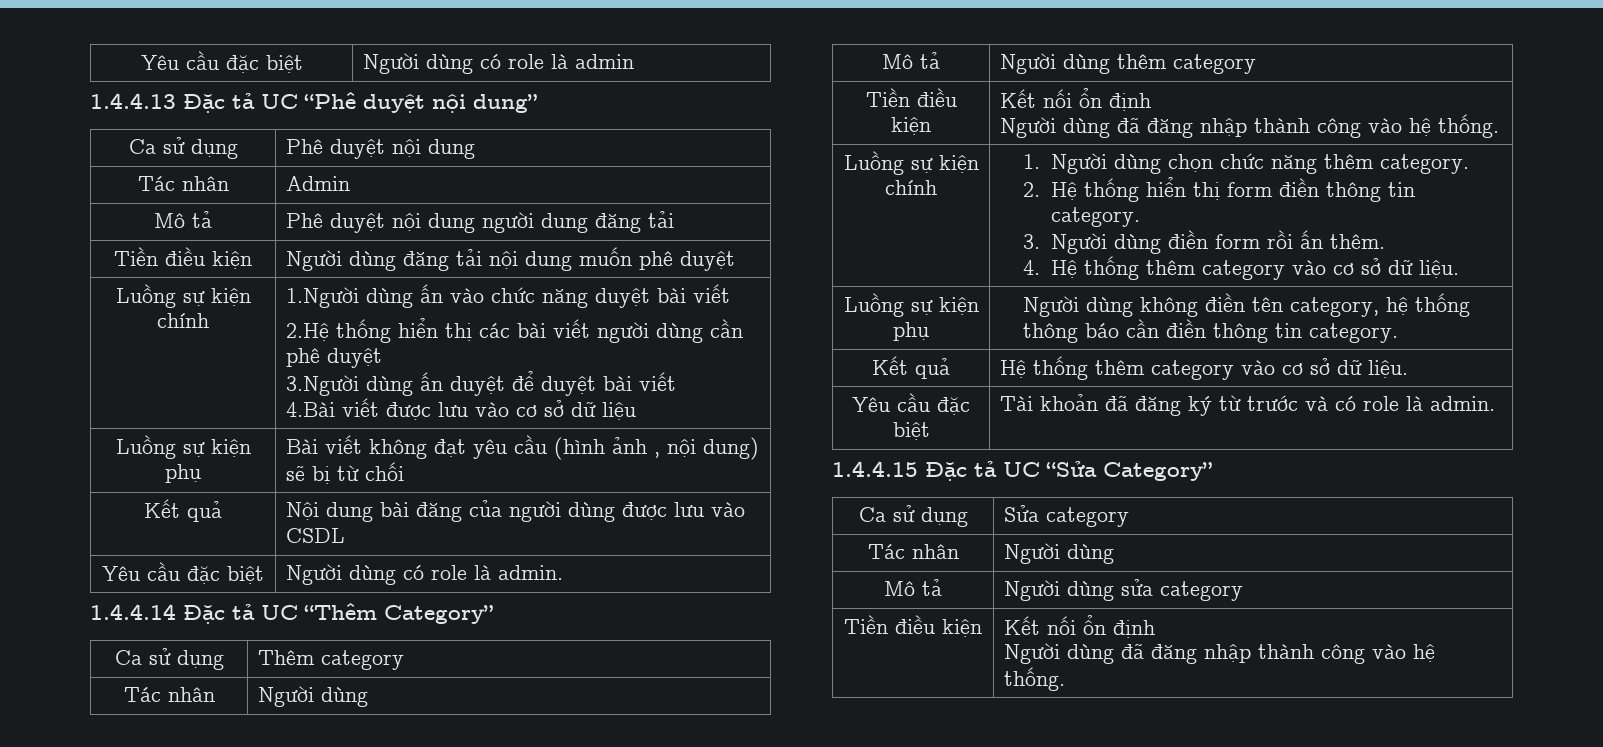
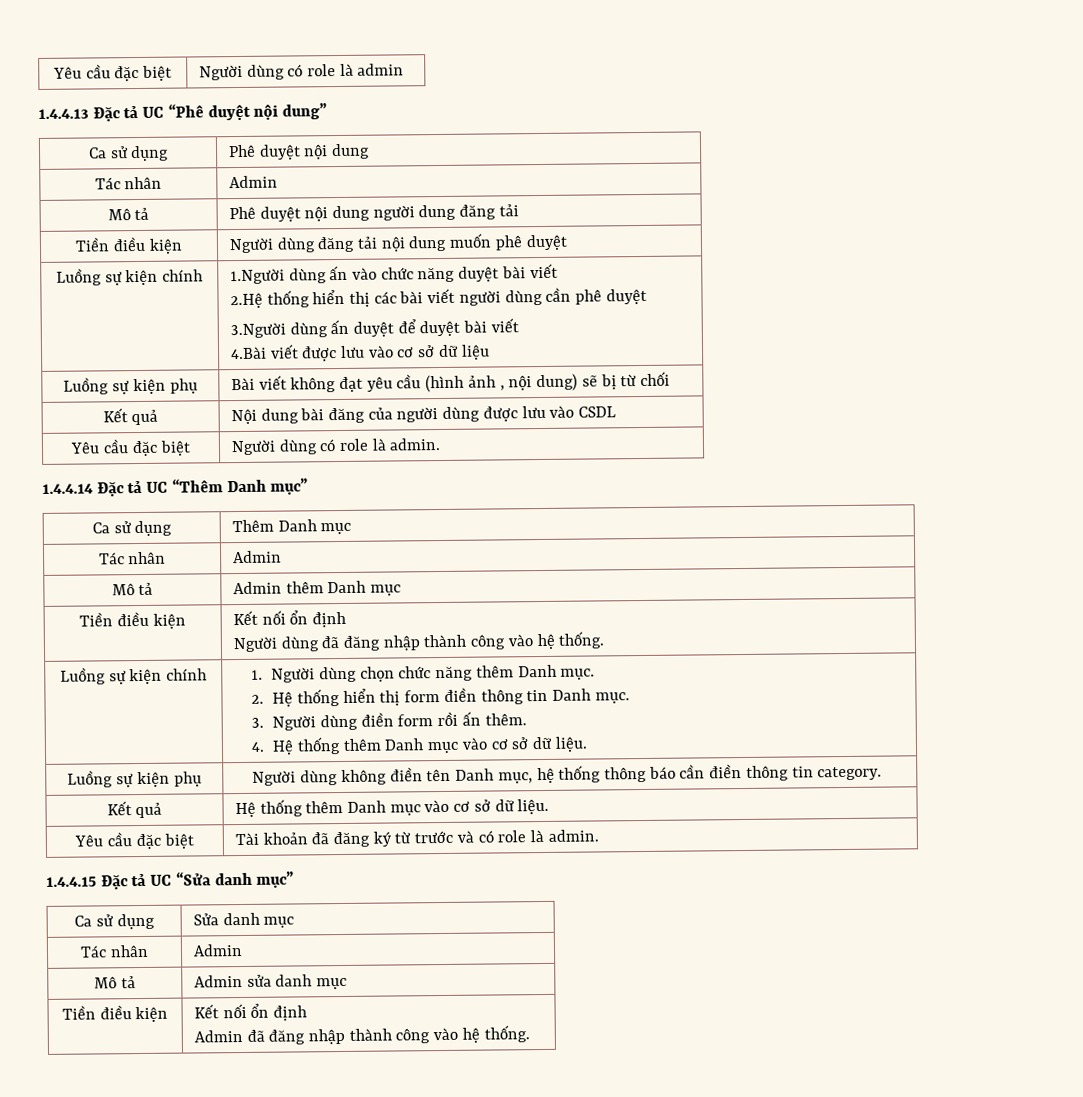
- 1.4.4.14 Đặc tả UC “Thêm Category”
+ 1.4.4.14 Đặc tả UC “Thêm Danh mục”
- Ca sử dụng | Thêm category
- Tác nhân | Người dùng
- Mô tả | Người dùng thêm category
+ Ca sử dụng | Thêm Danh mục
+ Tác nhân | Admin
+ Mô tả | Admin thêm Danh mục
- 1. Người dùng chọn chức năng thêm category.
+ 1. Người dùng chọn chức năng thêm Danh mục.
- 2. Hệ thống hiển thị form điền thông tin category.
+ 2. Hệ thống hiển thị form điền thông tin Danh mục.
- 4. Hệ thống thêm category vào cơ sở dữ liệu.
+ 4. Hệ thống thêm Danh mục vào cơ sở dữ liệu.
- Luồng sự kiện phụ | Người dùng không điền tên category, hệ thống thông báo cần điền thông tin category.
+ Luồng sự kiện phụ | Người dùng không điền tên Danh mục, hệ thống thông báo cần điền thông tin category.
- Kết quả | Hệ thống thêm category vào cơ sở dữ liệu.
+ Kết quả | Hệ thống thêm Danh mục vào cơ sở dữ liệu.
- 1.4.4.15 Đặc tả UC “Sửa Category”
+ 1.4.4.15 Đặc tả UC “Sửa danh mục”
- Ca sử dụng | Sửa category
- Tác nhân | Người dùng
- Mô tả | Người dùng sửa category
+ Ca sử dụng | Sửa danh mục
+ Tác nhân | Admin
+ Mô tả | Admin sửa danh mục
  Tiền điều kiện | Kết nối ổn định
- Người dùng đã đăng nhập thành công vào hệ thống.
+ Admin đã đăng nhập thành công vào hệ thống.

